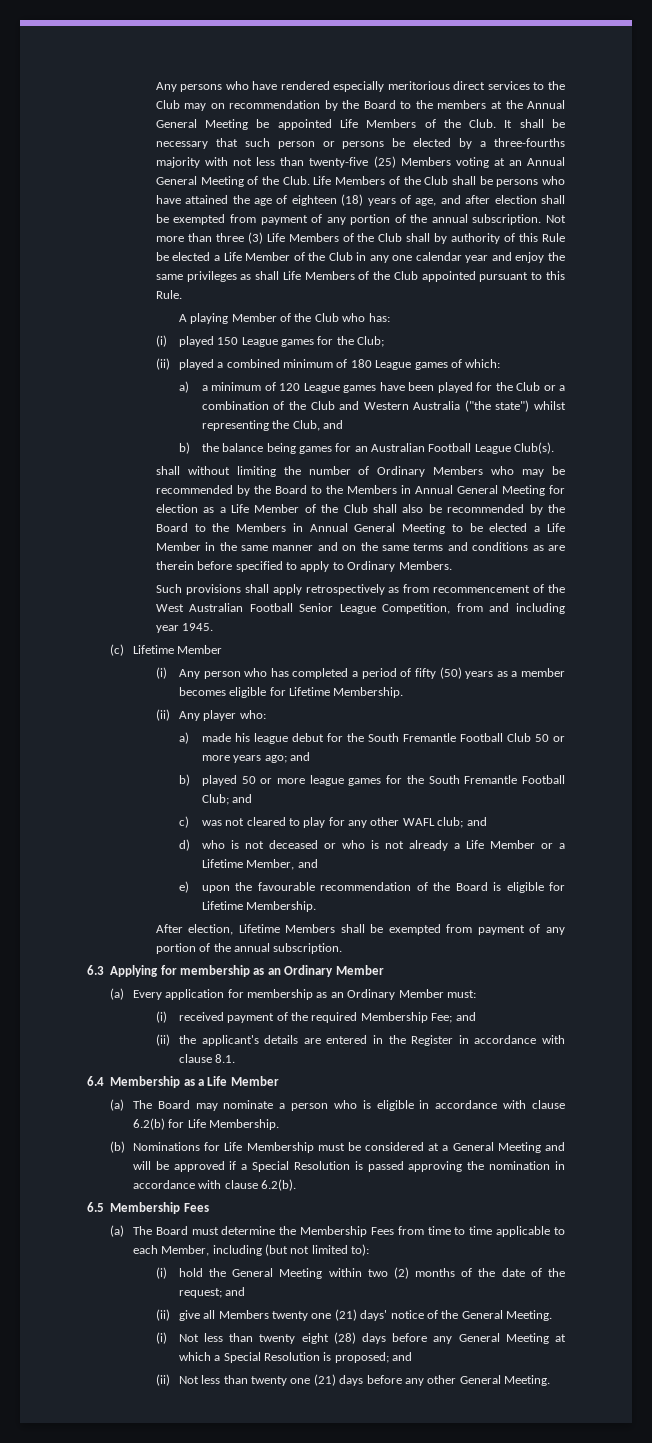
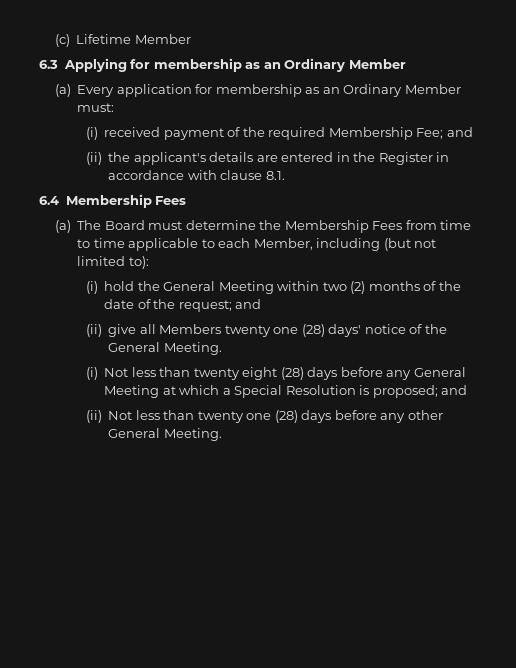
- Any persons who have rendered especially meritorious direct services to the Club may on recommendation by the Board to the members at the Annual General Meeting be appointed Life Members of the Club. It shall be necessary that such person or persons be elected by a three-fourths majority with not less than twenty-five (25) Members voting at an Annual General Meeting of the Club. Life Members of the Club shall be persons who have attained the age of eighteen (18) years of age, and after election shall be exempted from payment of any portion of the annual subscription. Not more than three (3) Life Members of the Club shall by authority of this Rule be elected a Life Member of the Club in any one calendar year and enjoy the same privileges as shall Life Members of the Club appointed pursuant to this Rule.
- A playing Member of the Club who has:
- (i) played 150 League games for the Club;
- (ii) played a combined minimum of 180 League games of which:
- a) a minimum of 120 League games have been played for the Club or a combination of the Club and Western Australia ("the state") whilst representing the Club, and
- b) the balance being games for an Australian Football League Club(s).
- shall without limiting the number of Ordinary Members who may be recommended by the Board to the Members in Annual General Meeting for election as a Life Member of the Club shall also be recommended by the Board to the Members in Annual General Meeting to be elected a Life Member in the same manner and on the same terms and conditions as are therein before specified to apply to Ordinary Members.
- Such provisions shall apply retrospectively as from recommencement of the West Australian Football Senior League Competition, from and including year 1945.
  (c) Lifetime Member
- (i) Any person who has completed a period of fifty (50) years as a member becomes eligible for Lifetime Membership.
- (ii) Any player who:
- a) made his league debut for the South Fremantle Football Club 50 or more years ago; and
- b) played 50 or more league games for the South Fremantle Football Club; and
- c) was not cleared to play for any other WAFL club; and
- d) who is not deceased or who is not already a Life Member or a Lifetime Member, and
- e) upon the favourable recommendation of the Board is eligible for Lifetime Membership.
- After election, Lifetime Members shall be exempted from payment of any portion of the annual subscription.
- 6.4 Membership as a Life Member
- (a) The Board may nominate a person who is eligible in accordance with clause 6.2(b) for Life Membership.
- (b) Nominations for Life Membership must be considered at a General Meeting and will be approved if a Special Resolution is passed approving the nomination in accordance with clause 6.2(b).
- 6.5 Membership Fees
+ 6.4 Membership Fees
- (ii) give all Members twenty one (21) days' notice of the General Meeting.
+ (ii) give all Members twenty one (28) days' notice of the General Meeting.
- (ii) Not less than twenty one (21) days before any other General Meeting.
+ (ii) Not less than twenty one (28) days before any other General Meeting.

